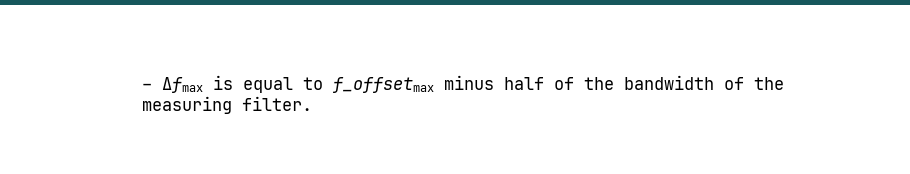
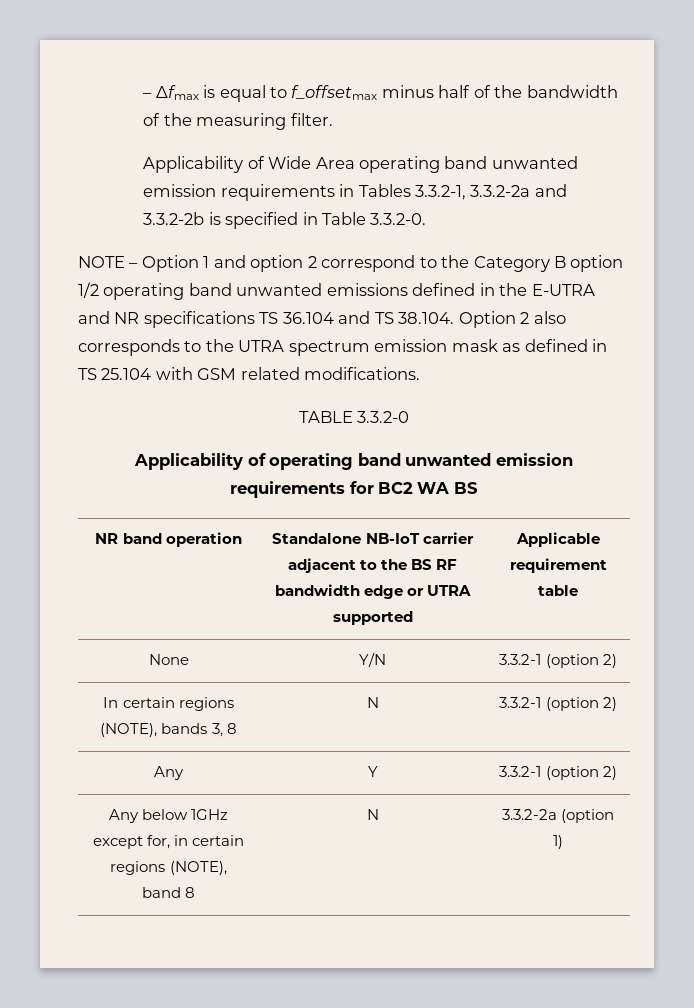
+ Applicability of Wide Area operating band unwanted emission requirements in Tables 3.3.2-1, 3.3.2-2a and 3.3.2-2b is specified in Table 3.3.2-0.
+ NOTE – Option 1 and option 2 correspond to the Category B option 1/2 operating band unwanted emissions defined in the E-UTRA and NR specifications TS 36.104 and TS 38.104. Option 2 also corresponds to the UTRA spectrum emission mask as defined in TS 25.104 with GSM related modifications.
+ TABLE 3.3.2-0
+ Applicability of operating band unwanted emission requirements for BC2 WA BS
+ NR band operation | Standalone NB-IoT carrier adjacent to the BS RF bandwidth edge or UTRA supported | Applicable requirement table
+ None | Y/N | 3.3.2-1 (option 2)
+ In certain regions (NOTE), bands 3, 8 | N | 3.3.2-1 (option 2)
+ Any | Y | 3.3.2-1 (option 2)
+ Any below 1GHz except for, in certain regions (NOTE), band 8 | N | 3.3.2-2a (option 1)

